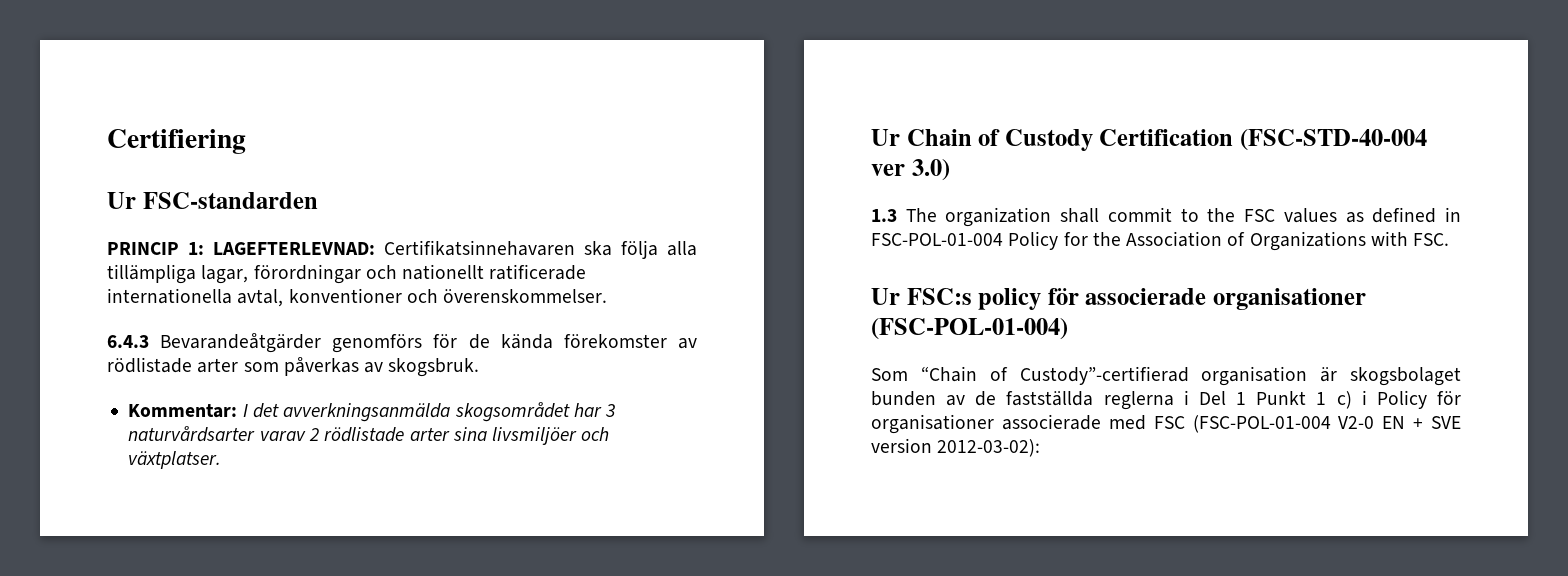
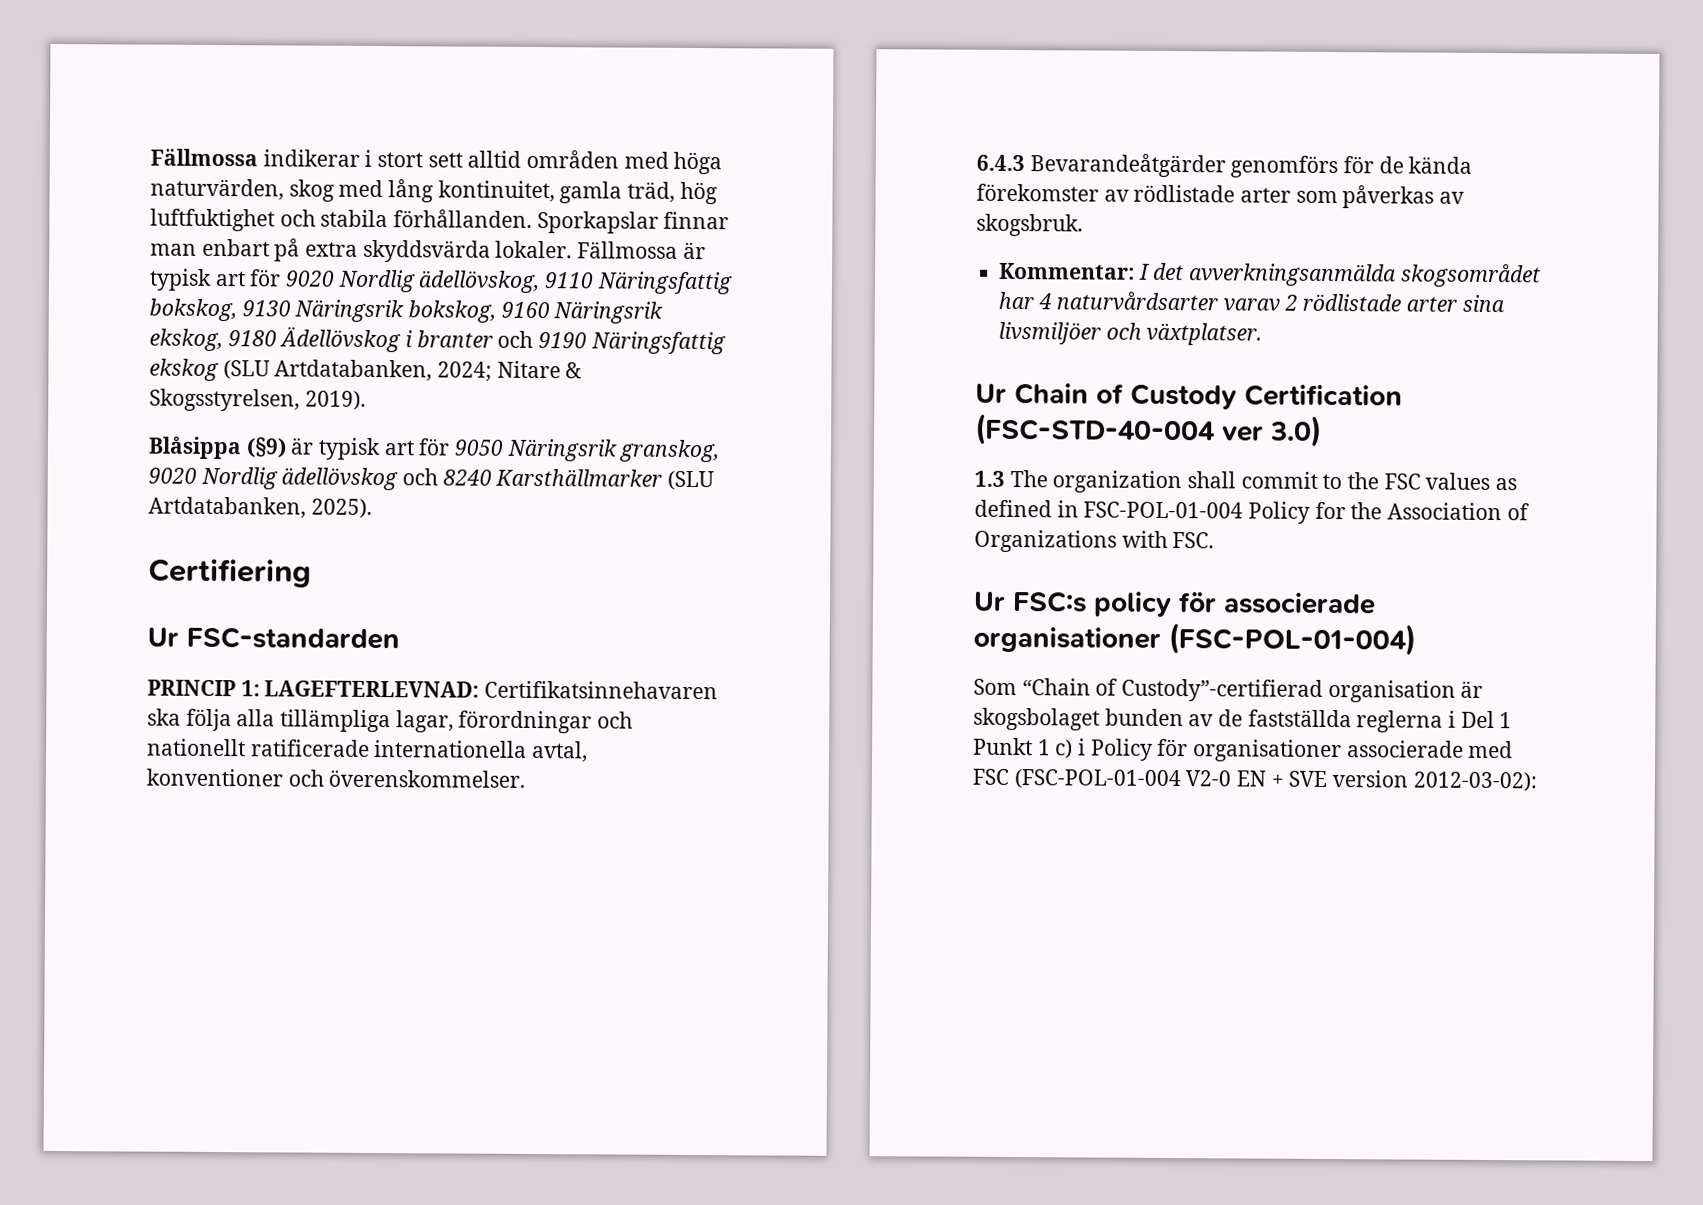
+ Fällmossa indikerar i stort sett alltid områden med höga naturvärden, skog med lång kontinuitet, gamla träd, hög luftfuktighet och stabila förhållanden. Sporkapslar finnar man enbart på extra skyddsvärda lokaler. Fällmossa är typisk art för 9020 Nordlig ädellövskog, 9110 Näringsfattig bokskog, 9130 Näringsrik bokskog, 9160 Näringsrik ekskog, 9180 Ädellövskog i branter och 9190 Näringsfattig ekskog (SLU Artdatabanken, 2024; Nitare & Skogsstyrelsen, 2019).
+ Blåsippa (§9) är typisk art för 9050 Näringsrik granskog, 9020 Nordlig ädellövskog och 8240 Karsthällmarker (SLU Artdatabanken, 2025).
- Kommentar: I det avverkningsanmälda skogsområdet har 3 naturvårdsarter varav 2 rödlistade arter sina livsmiljöer och växtplatser.
+ Kommentar: I det avverkningsanmälda skogsområdet har 4 naturvårdsarter varav 2 rödlistade arter sina livsmiljöer och växtplatser.

